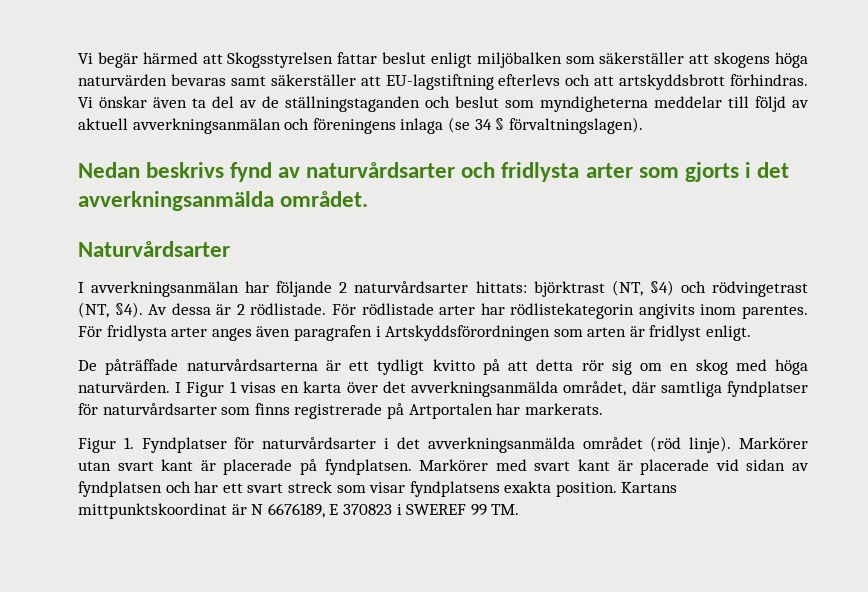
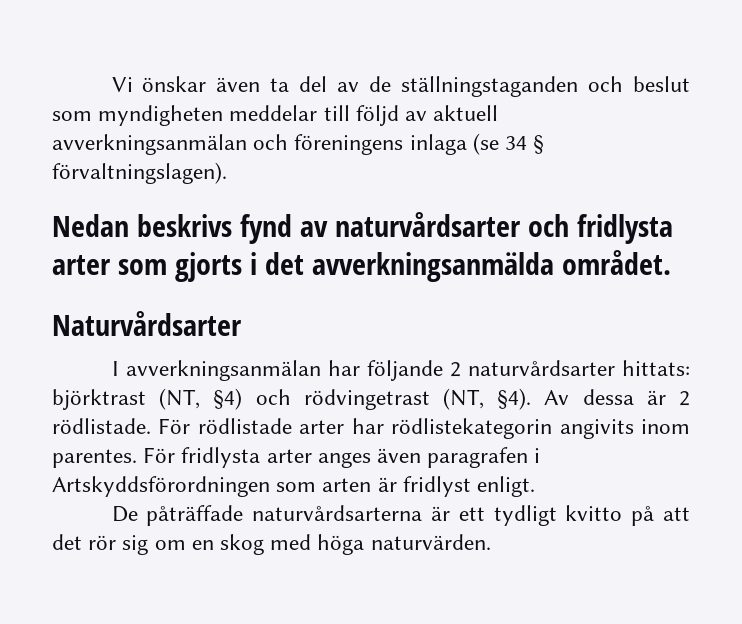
- Vi begär härmed att Skogsstyrelsen fattar beslut enligt miljöbalken som säkerställer att skogens höga naturvärden bevaras samt säkerställer att EU-lagstiftning efterlevs och att artskyddsbrott förhindras. Vi önskar även ta del av de ställningstaganden och beslut som myndigheterna meddelar till följd av aktuell avverkningsanmälan och föreningens inlaga (se 34 § förvaltningslagen).
+ Vi önskar även ta del av de ställningstaganden och beslut som myndigheten meddelar till följd av aktuell avverkningsanmälan och föreningens inlaga (se 34 § förvaltningslagen).
- De påträffade naturvårdsarterna är ett tydligt kvitto på att detta rör sig om en skog med höga naturvärden. I Figur 1 visas en karta över det avverkningsanmälda området, där samtliga fyndplatser för naturvårdsarter som finns registrerade på Artportalen har markerats.
- Figur 1. Fyndplatser för naturvårdsarter i det avverkningsanmälda området (röd linje). Markörer utan svart kant är placerade på fyndplatsen. Markörer med svart kant är placerade vid sidan av fyndplatsen och har ett svart streck som visar fyndplatsens exakta position. Kartans mittpunktskoordinat är N 6676189, E 370823 i SWEREF 99 TM.
+ De påträffade naturvårdsarterna är ett tydligt kvitto på att det rör sig om en skog med höga naturvärden.

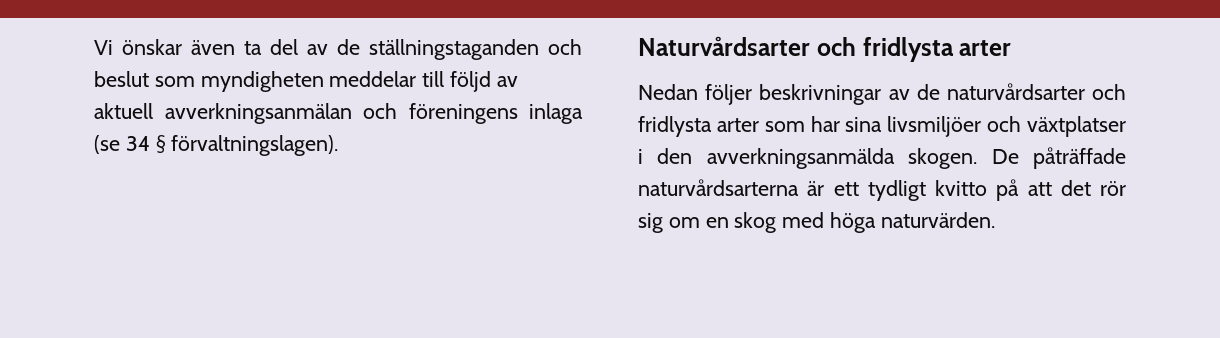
- Nedan beskrivs fynd av naturvårdsarter och fridlysta arter som gjorts i det avverkningsanmälda området.
- Naturvårdsarter
- I avverkningsanmälan har följande 2 naturvårdsarter hittats: björktrast (NT, §4) och rödvingetrast (NT, §4). Av dessa är 2 rödlistade. För rödlistade arter har rödlistekategorin angivits inom parentes. För fridlysta arter anges även paragrafen i Artskyddsförordningen som arten är fridlyst enligt.
- De påträffade naturvårdsarterna är ett tydligt kvitto på att det rör sig om en skog med höga naturvärden.
+ Naturvårdsarter och fridlysta arter
+ Nedan följer beskrivningar av de naturvårdsarter och fridlysta arter som har sina livsmiljöer och växtplatser i den avverkningsanmälda skogen. De påträffade naturvårdsarterna är ett tydligt kvitto på att det rör sig om en skog med höga naturvärden.

